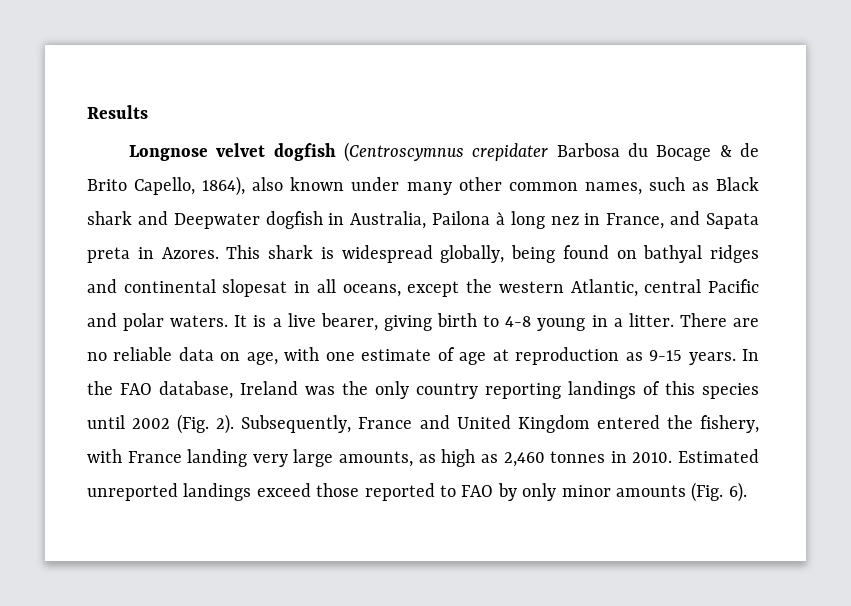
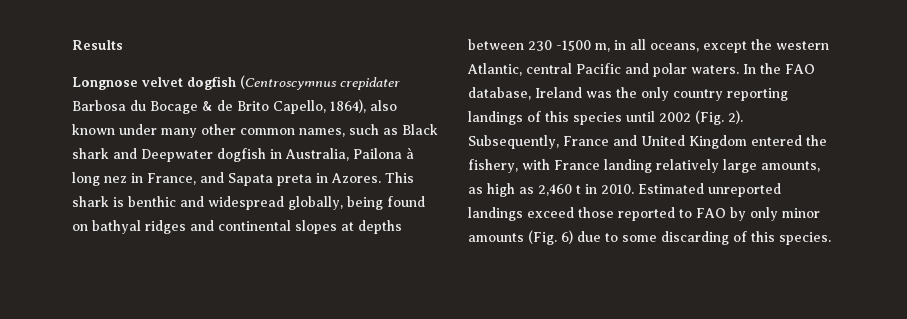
- This shark is widespread globally, being found on bathyal ridges and continental slopesat in all oceans, except the western Atlantic, central Pacific and polar waters.
+ This shark is benthic and widespread globally, being found on bathyal ridges and continental slopes at depths between 230 -1500 m, in all oceans, except the western Atlantic, central Pacific and polar waters.
- It is a live bearer, giving birth to 4-8 young in a litter. There are no reliable data on age, with one estimate of age at reproduction as 9-15 years.
- Subsequently, France and United Kingdom entered the fishery, with France landing very large amounts, as high as 2,460 tonnes in 2010.
+ Subsequently, France and United Kingdom entered the fishery, with France landing relatively large amounts, as high as 2,460 t in 2010.
- Estimated unreported landings exceed those reported to FAO by only minor amounts (Fig. 6).
+ Estimated unreported landings exceed those reported to FAO by only minor amounts (Fig. 6) due to some discarding of this species.

